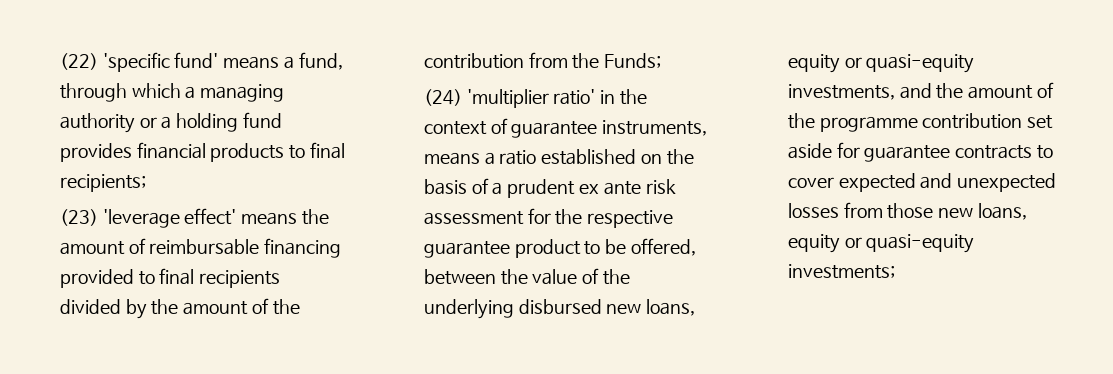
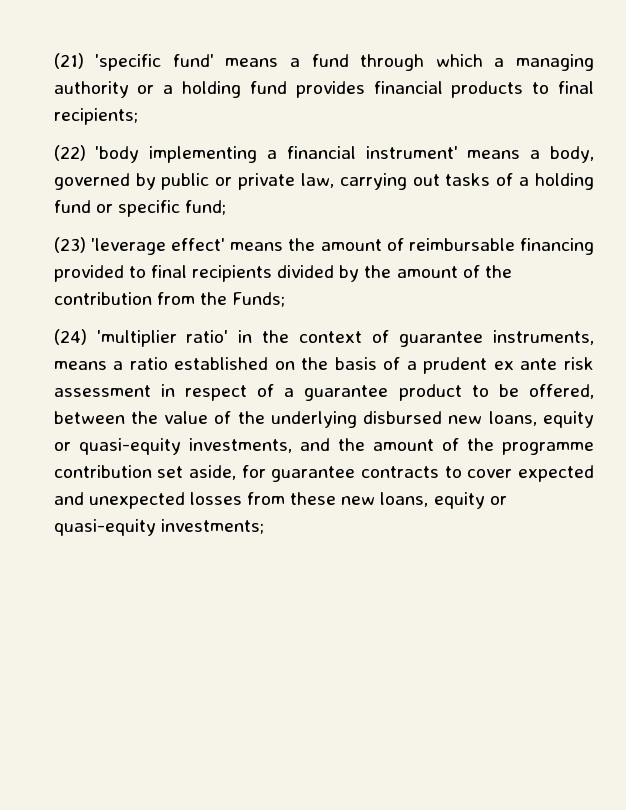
- (22) 'specific fund' means a fund, through which a managing authority or a holding fund provides financial products to final recipients;
+ (21) 'specific fund' means a fund through which a managing authority or a holding fund provides financial products to final recipients;
+ (22) 'body implementing a financial instrument' means a body, governed by public or private law, carrying out tasks of a holding fund or specific fund;
- (24) 'multiplier ratio' in the context of guarantee instruments, means a ratio established on the basis of a prudent ex ante risk assessment for the respective guarantee product to be offered, between the value of the underlying disbursed new loans, equity or quasi-equity investments, and the amount of the programme contribution set aside for guarantee contracts to cover expected and unexpected losses from those new loans, equity or quasi-equity investments;
+ (24) 'multiplier ratio' in the context of guarantee instruments, means a ratio established on the basis of a prudent ex ante risk assessment in respect of a guarantee product to be offered, between the value of the underlying disbursed new loans, equity or quasi-equity investments, and the amount of the programme contribution set aside, for guarantee contracts to cover expected and unexpected losses from these new loans, equity or quasi-equity investments;

